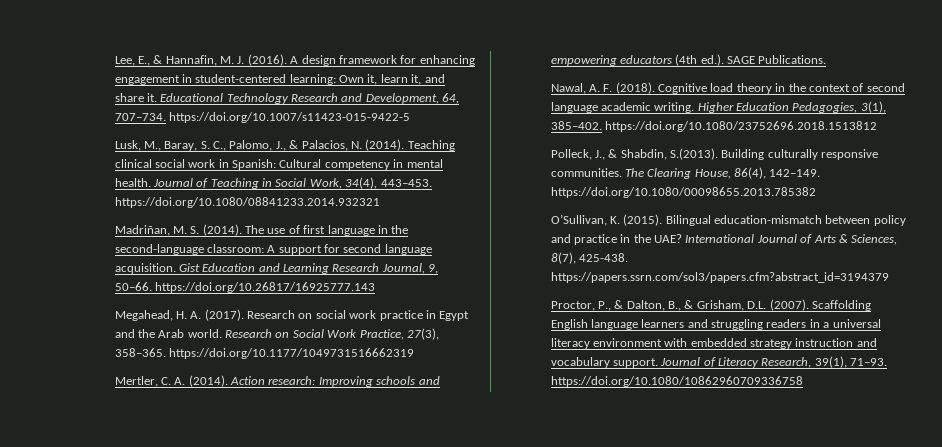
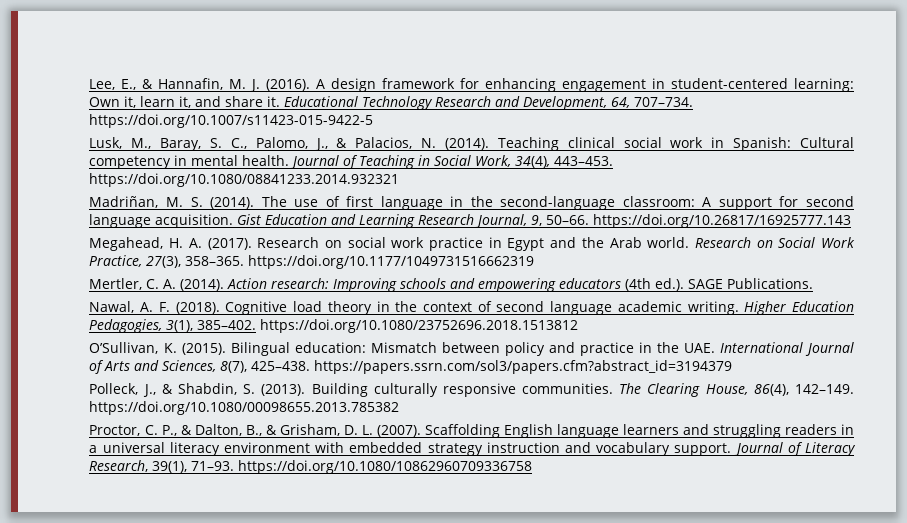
+ O’Sullivan, K. (2015). Bilingual education: Mismatch between policy and practice in the UAE. International Journal of Arts and Sciences, 8(7), 425–438. https://papers.ssrn.com/sol3/papers.cfm?abstract_id=3194379
- Polleck, J., & Shabdin, S.(2013). Building culturally responsive communities.
+ Polleck, J., & Shabdin, S. (2013). Building culturally responsive communities.
- O’Sullivan, K. (2015). Bilingual education-mismatch between policy and practice in the UAE? International Journal of Arts & Sciences, 8(7), 425-438. https://papers.ssrn.com/sol3/papers.cfm?abstract_id=3194379
- Proctor, P., & Dalton, B., & Grisham, D.L. (2007).
+ Proctor, C. P., & Dalton, B., & Grisham, D. L. (2007).

